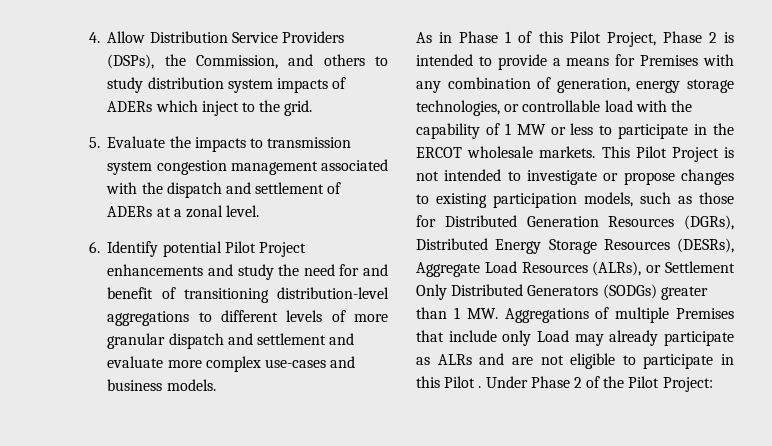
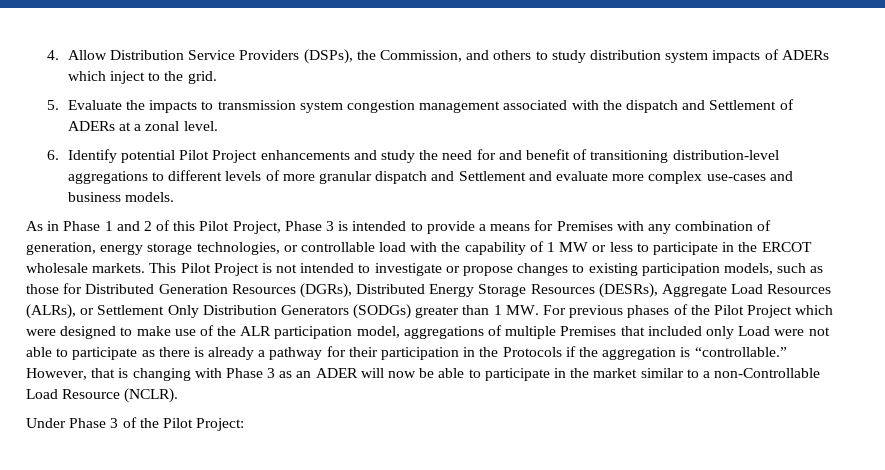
- 5. Evaluate the impacts to transmission system congestion management associated with the dispatch and settlement of ADERs at a zonal level.
+ 5. Evaluate the impacts to transmission system congestion management associated with the dispatch and Settlement of ADERs at a zonal level.
- 6. Identify potential Pilot Project enhancements and study the need for and benefit of transitioning distribution-level aggregations to different levels of more granular dispatch and settlement and evaluate more complex use-cases and business models.
+ 6. Identify potential Pilot Project enhancements and study the need for and benefit of transitioning distribution-level aggregations to different levels of more granular dispatch and Settlement and evaluate more complex use-cases and business models.
- As in Phase 1 of this Pilot Project, Phase 2 is intended to provide a means for Premises with any combination of generation, energy storage technologies, or controllable load with the capability of 1 MW or less to participate in the ERCOT wholesale markets.
+ As in Phase 1 and 2 of this Pilot Project, Phase 3 is intended to provide a means for Premises with any combination of generation, energy storage technologies, or controllable load with the capability of 1 MW or less to participate in the ERCOT wholesale markets.
- This Pilot Project is not intended to investigate or propose changes to existing participation models, such as those for Distributed Generation Resources (DGRs), Distributed Energy Storage Resources (DESRs), Aggregate Load Resources (ALRs), or Settlement Only Distributed Generators (SODGs) greater than 1 MW. Aggregations of multiple Premises that include only Load may already participate as ALRs and are not eligible to participate in this Pilot . Under Phase 2 of the Pilot Project:
+ This Pilot Project is not intended to investigate or propose changes to existing participation models, such as those for Distributed Generation Resources (DGRs), Distributed Energy Storage Resources (DESRs), Aggregate Load Resources (ALRs), or Settlement Only Distribution Generators (SODGs) greater than 1 MW. For previous phases of the Pilot Project which were designed to make use of the ALR participation model, aggregations of multiple Premises that included only Load were not able to participate as there is already a pathway for their participation in the Protocols if the aggregation is “controllable.” However, that is changing with Phase 3 as an ADER will now be able to participate in the market similar to a non-Controllable Load Resource (NCLR).
+ Under Phase 3 of the Pilot Project:

